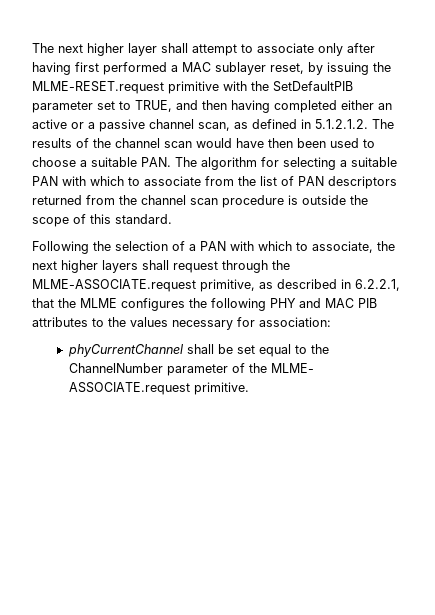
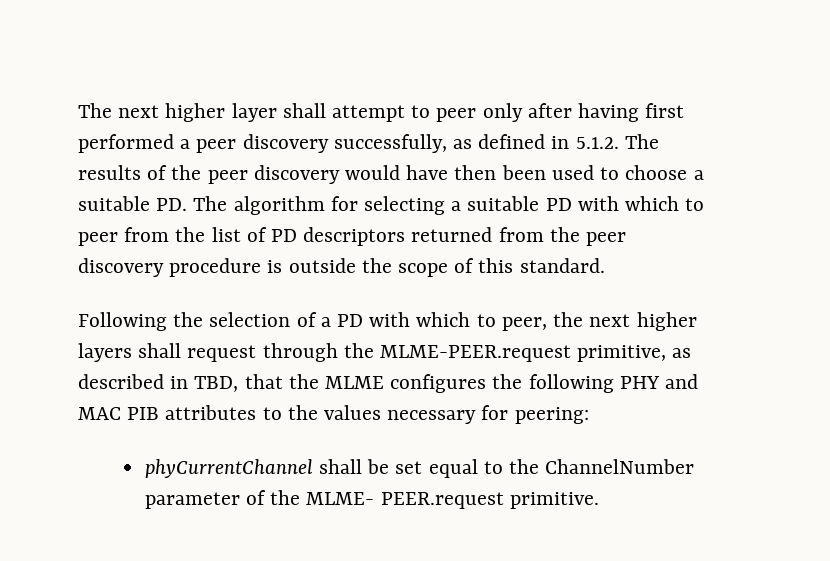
- The next higher layer shall attempt to associate only after having first performed a MAC sublayer reset, by issuing the MLME-RESET.request primitive with the SetDefaultPIB parameter set to TRUE, and then having completed either an active or a passive channel scan, as defined in 5.1.2.1.2. The results of the channel scan would have then been used to choose a suitable PAN. The algorithm for selecting a suitable PAN with which to associate from the list of PAN descriptors returned from the channel scan procedure is outside the scope of this standard.
+ The next higher layer shall attempt to peer only after having first performed a peer discovery successfully, as defined in 5.1.2. The results of the peer discovery would have then been used to choose a suitable PD. The algorithm for selecting a suitable PD with which to peer from the list of PD descriptors returned from the peer discovery procedure is outside the scope of this standard.
- Following the selection of a PAN with which to associate, the next higher layers shall request through the MLME-ASSOCIATE.request primitive, as described in 6.2.2.1, that the MLME configures the following PHY and MAC PIB attributes to the values necessary for association:
+ Following the selection of a PD with which to peer, the next higher layers shall request through the MLME-PEER.request primitive, as described in TBD, that the MLME configures the following PHY and MAC PIB attributes to the values necessary for peering:
- phyCurrentChannel shall be set equal to the ChannelNumber parameter of the MLME- ASSOCIATE.request primitive.
+ phyCurrentChannel shall be set equal to the ChannelNumber parameter of the MLME- PEER.request primitive.

